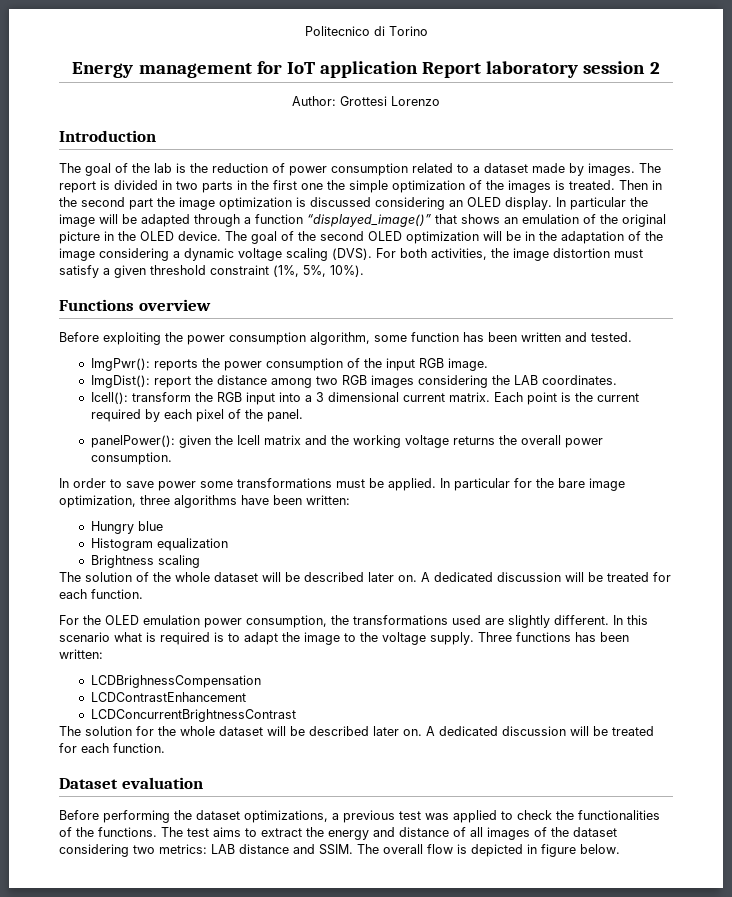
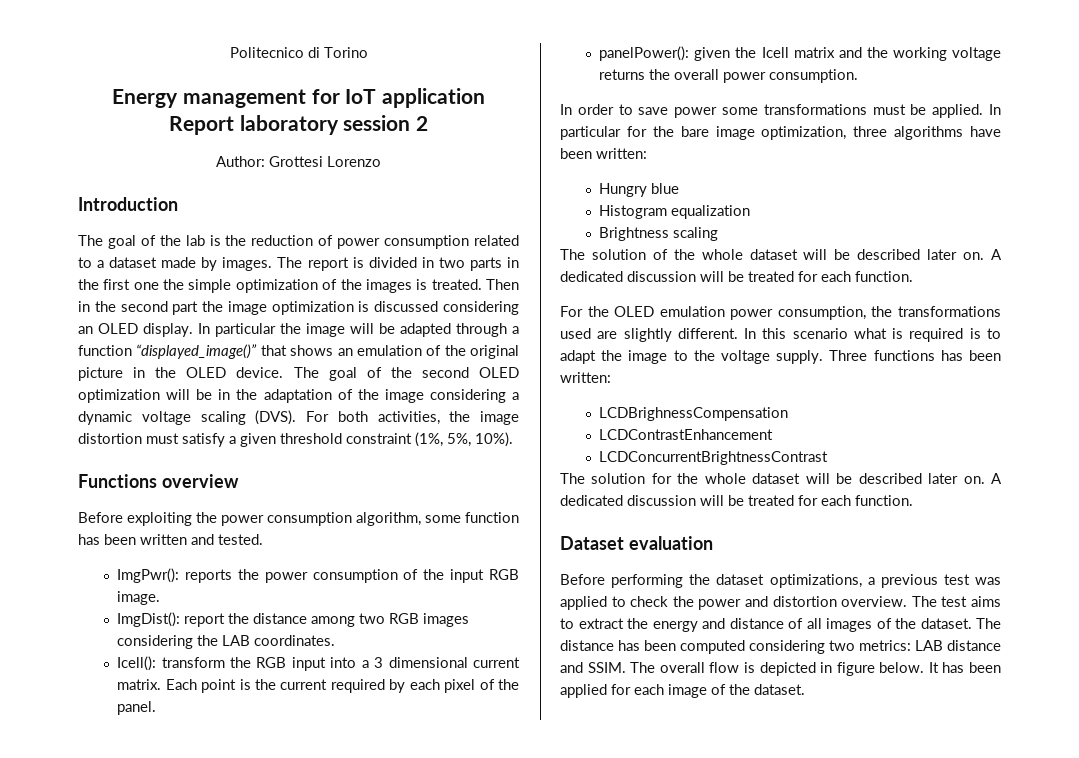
- Before performing the dataset optimizations, a previous test was applied to check the functionalities of the functions.
+ Before performing the dataset optimizations, a previous test was applied to check the power and distortion overview.
- The test aims to extract the energy and distance of all images of the dataset considering two metrics: LAB distance and SSIM.
+ The test aims to extract the energy and distance of all images of the dataset. The distance has been computed considering two metrics: LAB distance and SSIM.
+ It has been applied for each image of the dataset.

